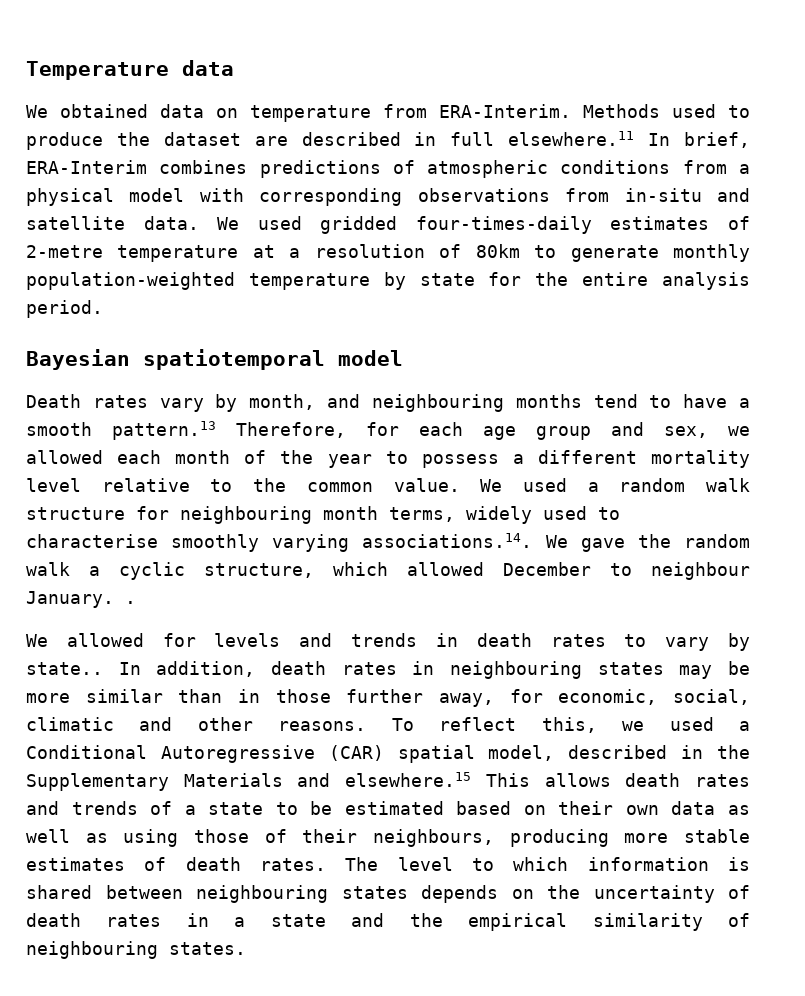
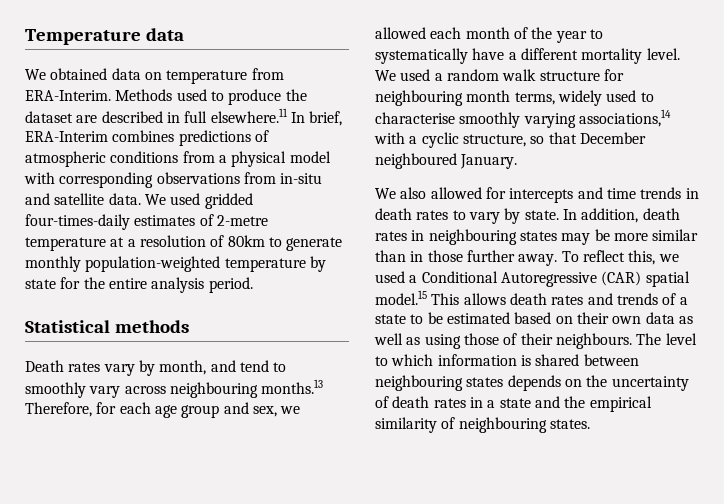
- Bayesian spatiotemporal model
+ Statistical methods
- Death rates vary by month, and neighbouring months tend to have a smooth pattern.13 Therefore, for each age group and sex, we allowed each month of the year to possess a different mortality level relative to the common value.
+ Death rates vary by month, and tend to smoothly vary across neighbouring months.13 Therefore, for each age group and sex, we allowed each month of the year to systematically have a different mortality level.
- We used a random walk structure for neighbouring month terms, widely used to characterise smoothly varying associations.14. We gave the random walk a cyclic structure, which allowed December to neighbour January. .
- We allowed for levels and trends in death rates to vary by state..
+ We used a random walk structure for neighbouring month terms, widely used to characterise smoothly varying associations,14 with a cyclic structure, so that December neighboured January.
+ We also allowed for intercepts and time trends in death rates to vary by state.
- In addition, death rates in neighbouring states may be more similar than in those further away, for economic, social, climatic and other reasons.
+ In addition, death rates in neighbouring states may be more similar than in those further away.
- To reflect this, we used a Conditional Autoregressive (CAR) spatial model, described in the Supplementary Materials and elsewhere.15 This allows death rates and trends of a state to be estimated based on their own data as well as using those of their neighbours, producing more stable estimates of death rates.
+ To reflect this, we used a Conditional Autoregressive (CAR) spatial model.15 This allows death rates and trends of a state to be estimated based on their own data as well as using those of their neighbours.

